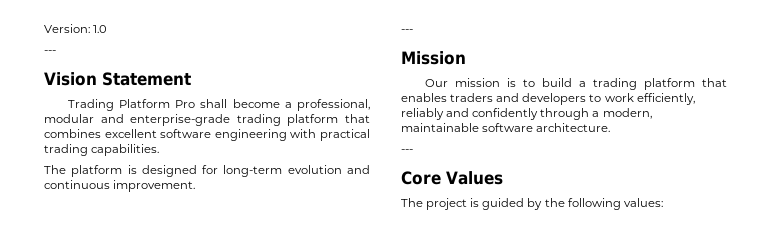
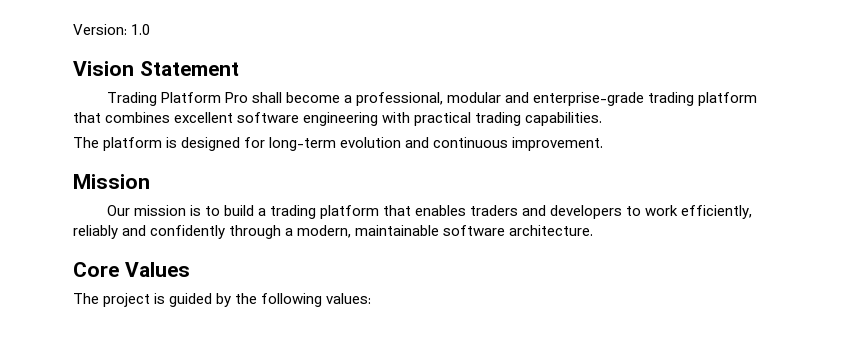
  Version: 1.0
- ---
  The platform is designed for long-term evolution and continuous improvement.
- ---
  Our mission is to build a trading platform that enables traders and developers to work efficiently, reliably and confidently through a modern, maintainable software architecture.
- ---

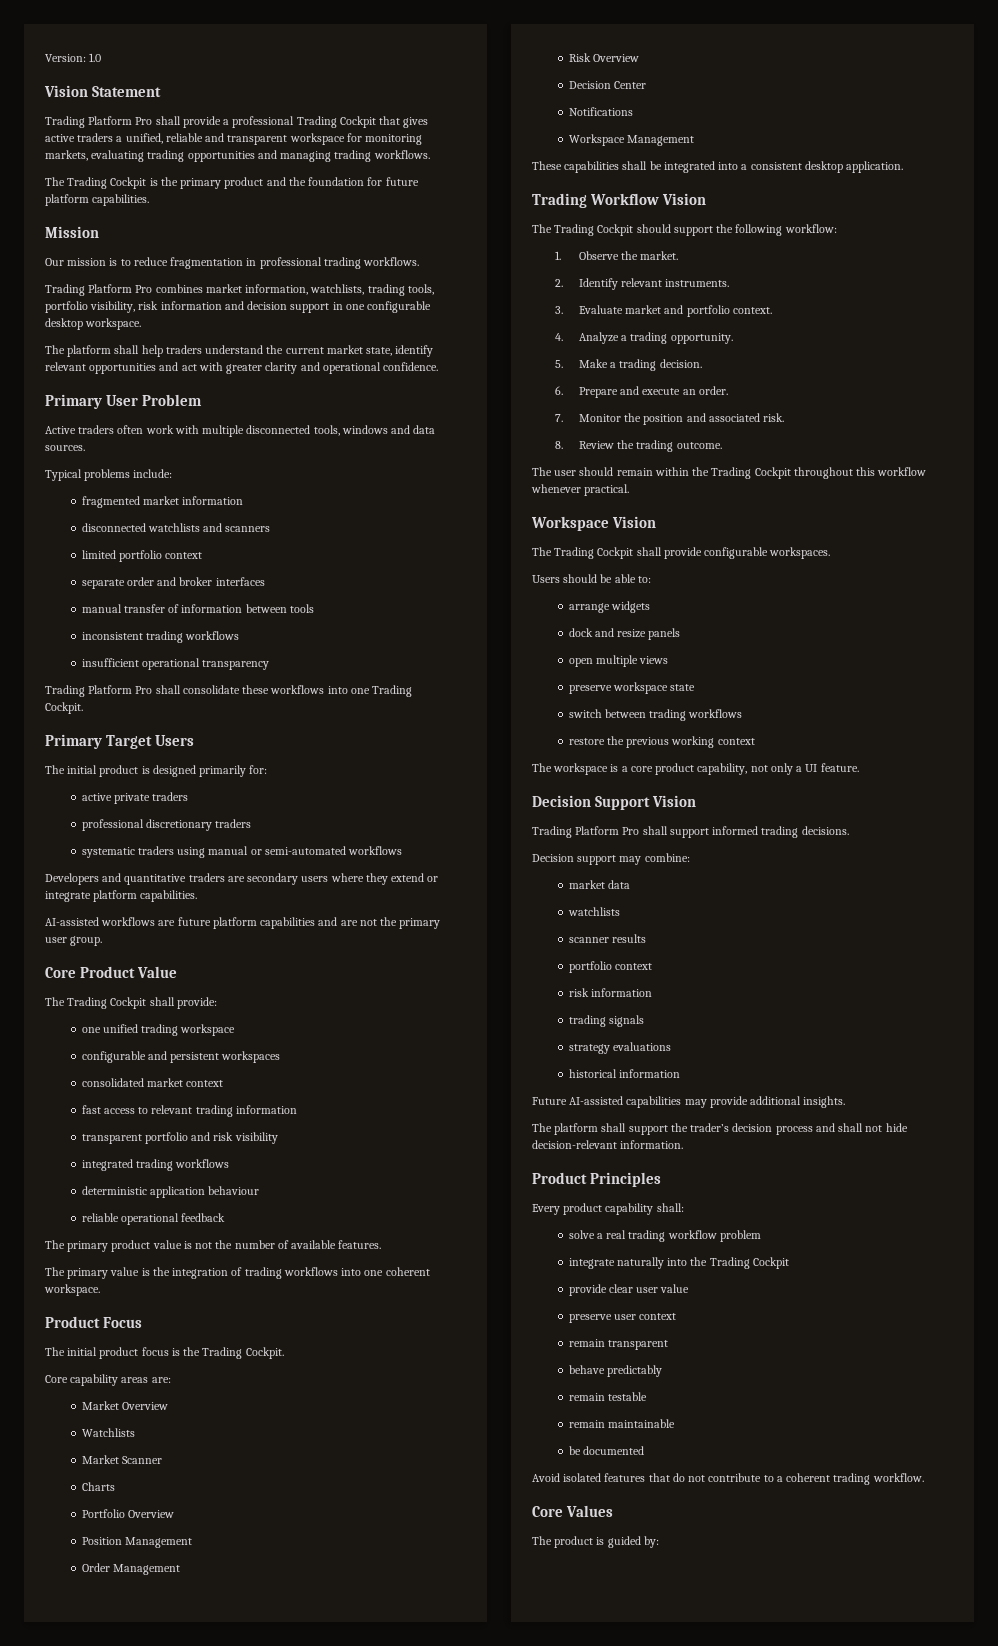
- Trading Platform Pro shall become a professional, modular and enterprise-grade trading platform that combines excellent software engineering with practical trading capabilities.
- The platform is designed for long-term evolution and continuous improvement.
+ Trading Platform Pro shall provide a professional Trading Cockpit that gives active traders a unified, reliable and transparent workspace for monitoring markets, evaluating trading opportunities and managing trading workflows.
+ The Trading Cockpit is the primary product and the foundation for future platform capabilities.
- Our mission is to build a trading platform that enables traders and developers to work efficiently, reliably and confidently through a modern, maintainable software architecture.
+ Our mission is to reduce fragmentation in professional trading workflows.
+ Trading Platform Pro combines market information, watchlists, trading tools, portfolio visibility, risk information and decision support in one configurable desktop workspace.
+ The platform shall help traders understand the current market state, identify relevant opportunities and act with greater clarity and operational confidence.
+ Primary User Problem
+ Active traders often work with multiple disconnected tools, windows and data sources.
+ Typical problems include:
+ fragmented market information
+ disconnected watchlists and scanners
+ limited portfolio context
+ separate order and broker interfaces
+ manual transfer of information between tools
+ inconsistent trading workflows
+ insufficient operational transparency
+ Trading Platform Pro shall consolidate these workflows into one Trading Cockpit.
+ Primary Target Users
+ The initial product is designed primarily for:
+ active private traders
+ professional discretionary traders
+ systematic traders using manual or semi-automated workflows
+ Developers and quantitative traders are secondary users where they extend or integrate platform capabilities.
+ AI-assisted workflows are future platform capabilities and are not the primary user group.
+ Core Product Value
+ The Trading Cockpit shall provide:
+ one unified trading workspace
+ configurable and persistent workspaces
+ consolidated market context
+ fast access to relevant trading information
+ transparent portfolio and risk visibility
+ integrated trading workflows
+ deterministic application behaviour
+ reliable operational feedback
+ The primary product value is not the number of available features.
+ The primary value is the integration of trading workflows into one coherent workspace.
+ Product Focus
+ The initial product focus is the Trading Cockpit.
+ Core capability areas are:
+ Market Overview
+ Watchlists
+ Market Scanner
+ Charts
+ Portfolio Overview
+ Position Management
+ Order Management
+ Risk Overview
+ Decision Center
+ Notifications
+ Workspace Management
+ These capabilities shall be integrated into a consistent desktop application.
+ Trading Workflow Vision
+ The Trading Cockpit should support the following workflow:
+ 1. Observe the market.
+ 2. Identify relevant instruments.
+ 3. Evaluate market and portfolio context.
+ 4. Analyze a trading opportunity.
+ 5. Make a trading decision.
+ 6. Prepare and execute an order.
+ 7. Monitor the position and associated risk.
+ 8. Review the trading outcome.
+ The user should remain within the Trading Cockpit throughout this workflow whenever practical.
+ Workspace Vision
+ The Trading Cockpit shall provide configurable workspaces.
+ Users should be able to:
+ arrange widgets
+ dock and resize panels
+ open multiple views
+ preserve workspace state
+ switch between trading workflows
+ restore the previous working context
+ The workspace is a core product capability, not only a UI feature.
+ Decision Support Vision
+ Trading Platform Pro shall support informed trading decisions.
+ Decision support may combine:
+ market data
+ watchlists
+ scanner results
+ portfolio context
+ risk information
+ trading signals
+ strategy evaluations
+ historical information
+ Future AI-assisted capabilities may provide additional insights.
+ The platform shall support the trader’s decision process and shall not hide decision-relevant information.
+ Product Principles
+ Every product capability shall:
+ solve a real trading workflow problem
+ integrate naturally into the Trading Cockpit
+ provide clear user value
+ preserve user context
+ remain transparent
+ behave predictably
+ remain testable
+ remain maintainable
+ be documented
+ Avoid isolated features that do not contribute to a coherent trading workflow.
- The project is guided by the following values:
+ The product is guided by:

